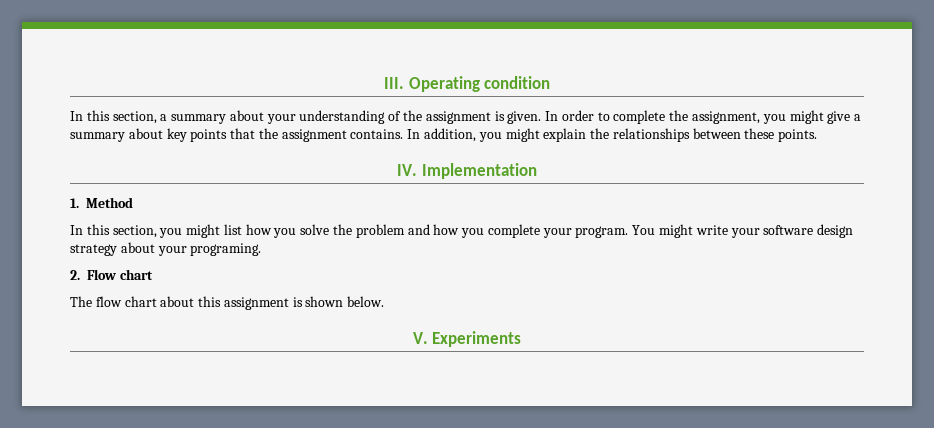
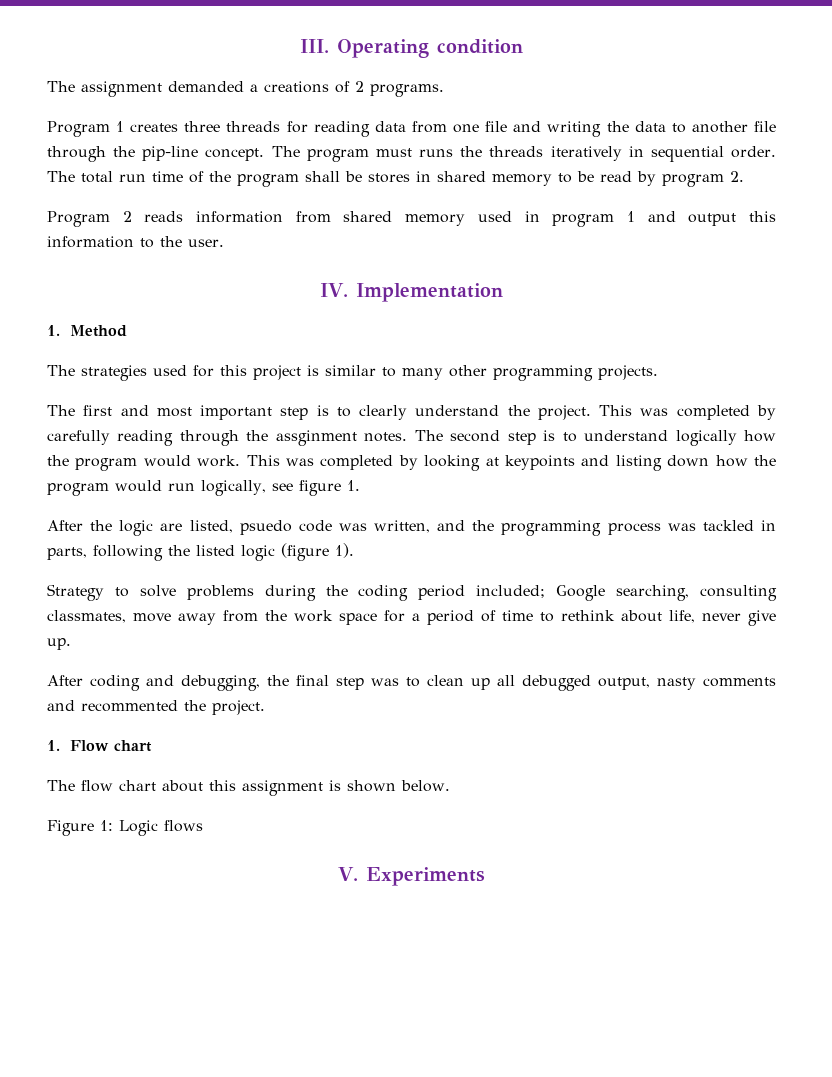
- In this section, a summary about your understanding of the assignment is given. In order to complete the assignment, you might give a summary about key points that the assignment contains. In addition, you might explain the relationships between these points.
+ The assignment demanded a creations of 2 programs.
+ Program 1 creates three threads for reading data from one file and writing the data to another file through the pip-line concept. The program must runs the threads iteratively in sequential order. The total run time of the program shall be stores in shared memory to be read by program 2.
+ Program 2 reads information from shared memory used in program 1 and output this information to the user.
  IV. Implementation
  1. Method
- In this section, you might list how you solve the problem and how you complete your program. You might write your software design strategy about your programing.
- 2. Flow chart
+ The strategies used for this project is similar to many other programming projects.
+ The first and most important step is to clearly understand the project. This was completed by carefully reading through the assginment notes. The second step is to understand logically how the program would work. This was completed by looking at keypoints and listing down how the program would run logically, see figure 1.
+ After the logic are listed, psuedo code was written, and the programming process was tackled in parts, following the listed logic (figure 1).
+ Strategy to solve problems during the coding period included; Google searching, consulting classmates, move away from the work space for a period of time to rethink about life, never give up.
+ After coding and debugging, the final step was to clean up all debugged output, nasty comments and recommented the project.
+ 1. Flow chart
+ Figure 1: Logic flows

